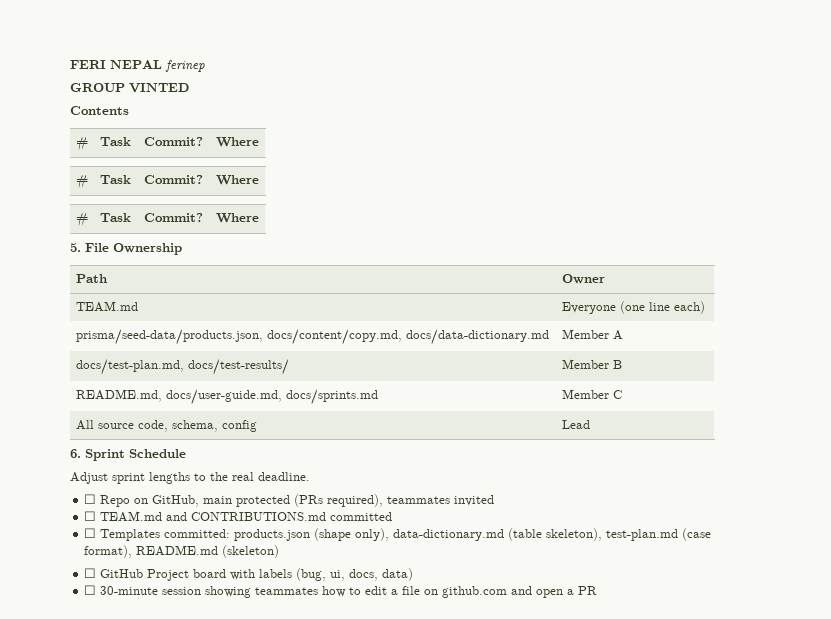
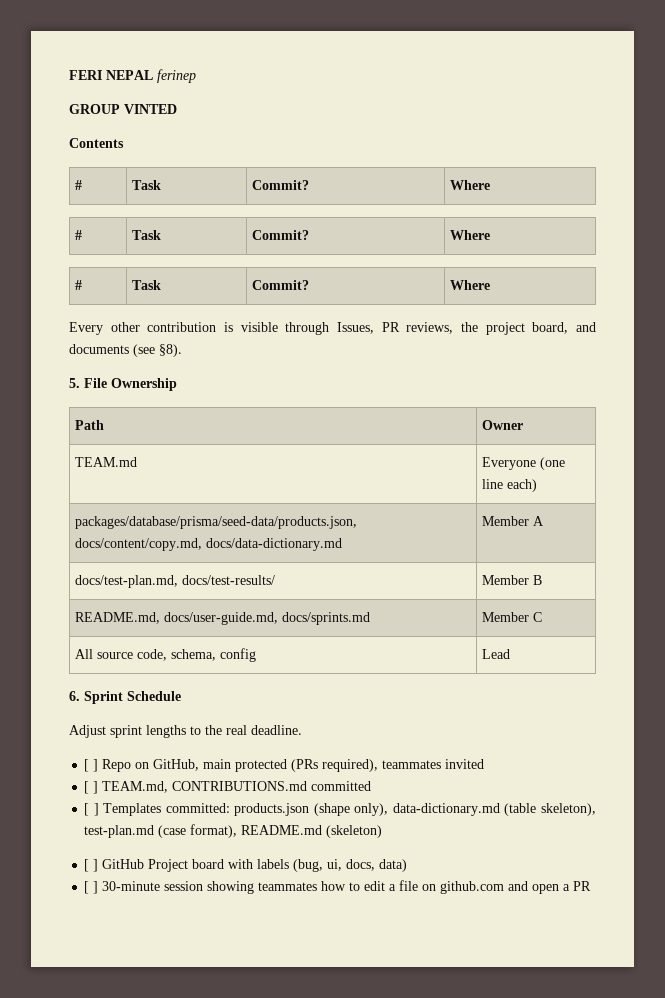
+ Every other contribution is visible through Issues, PR reviews, the project board, and documents (see §8).
- prisma/seed-data/products.json, docs/content/copy.md, docs/data-dictionary.md | Member A
+ packages/database/prisma/seed-data/products.json, docs/content/copy.md, docs/data-dictionary.md | Member A
- ☐ Repo on GitHub, main protected (PRs required), teammates invited
+ [ ] Repo on GitHub, main protected (PRs required), teammates invited
- ☐ TEAM.md and CONTRIBUTIONS.md committed
+ [ ] TEAM.md, CONTRIBUTIONS.md committed
- ☐ Templates committed: products.json (shape only), data-dictionary.md (table skeleton), test-plan.md (case format), README.md (skeleton)
+ [ ] Templates committed: products.json (shape only), data-dictionary.md (table skeleton), test-plan.md (case format), README.md (skeleton)
- ☐ GitHub Project board with labels (bug, ui, docs, data)
+ [ ] GitHub Project board with labels (bug, ui, docs, data)
- ☐ 30-minute session showing teammates how to edit a file on github.com and open a PR
+ [ ] 30-minute session showing teammates how to edit a file on github.com and open a PR

